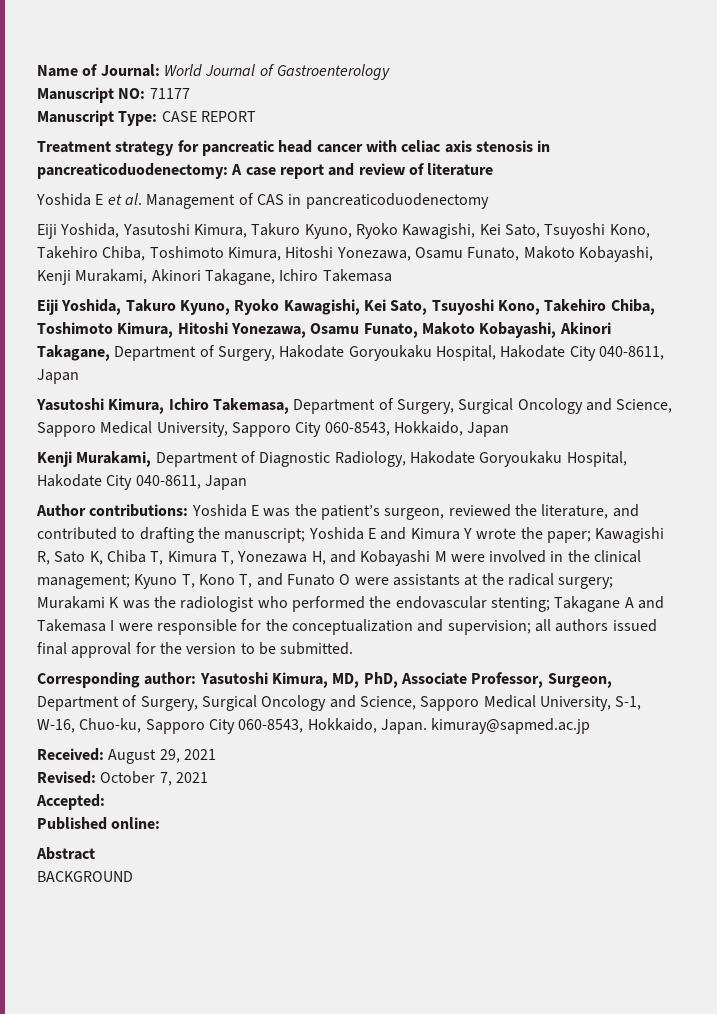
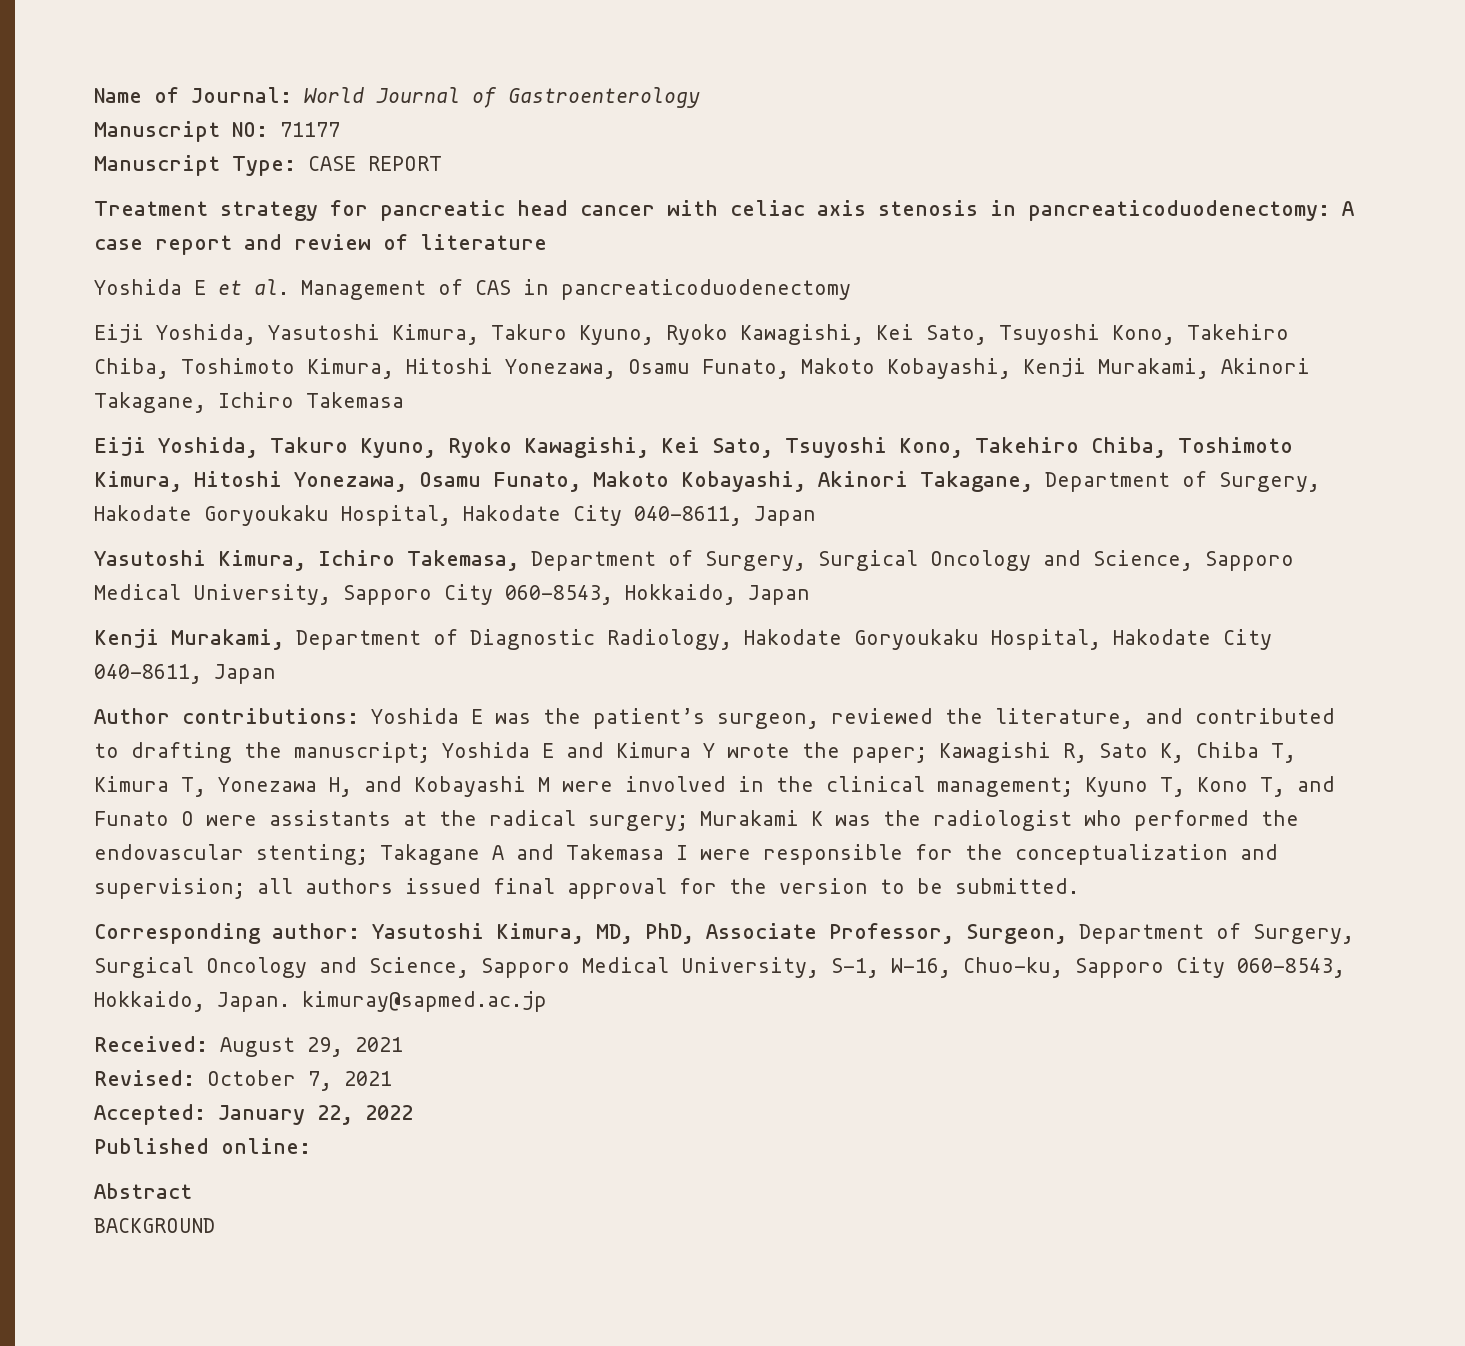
- Accepted:
+ Accepted: January 22, 2022

